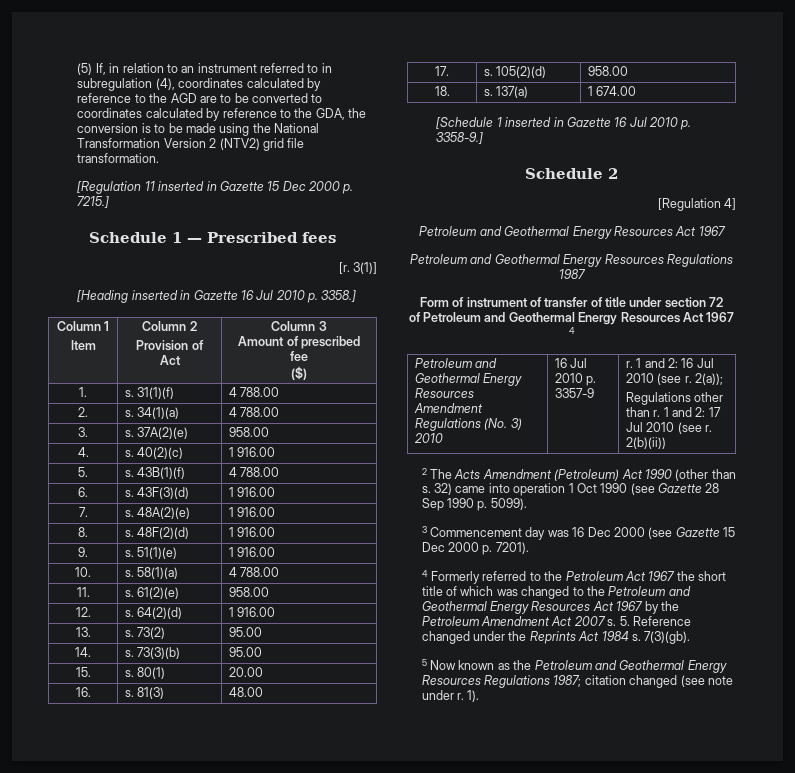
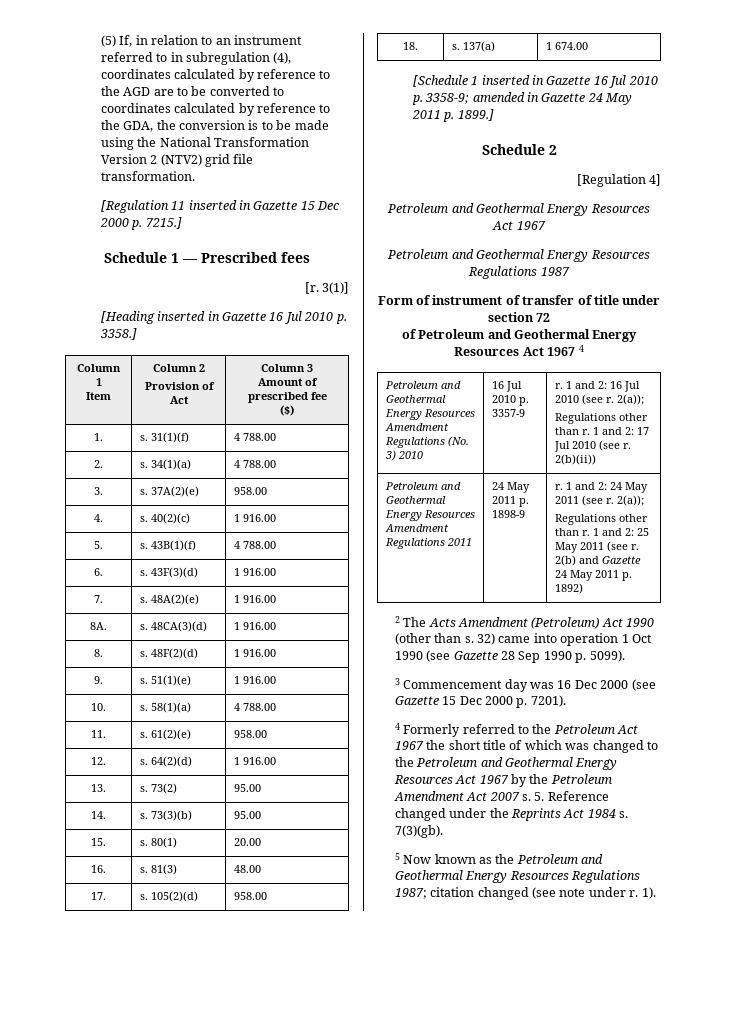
+ 8A. | s. 48CA(3)(d) | 1 916.00
- [Schedule 1 inserted in Gazette 16 Jul 2010 p. 3358-9.]
+ [Schedule 1 inserted in Gazette 16 Jul 2010 p. 3358-9; amended in Gazette 24 May 2011 p. 1899.]
+ Petroleum and Geothermal Energy Resources Amendment Regulations 2011 | 24 May 2011 p. 1898-9 | r. 1 and 2: 24 May 2011 (see r. 2(a));
+ Regulations other than r. 1 and 2: 25 May 2011 (see r. 2(b) and Gazette 24 May 2011 p. 1892)

